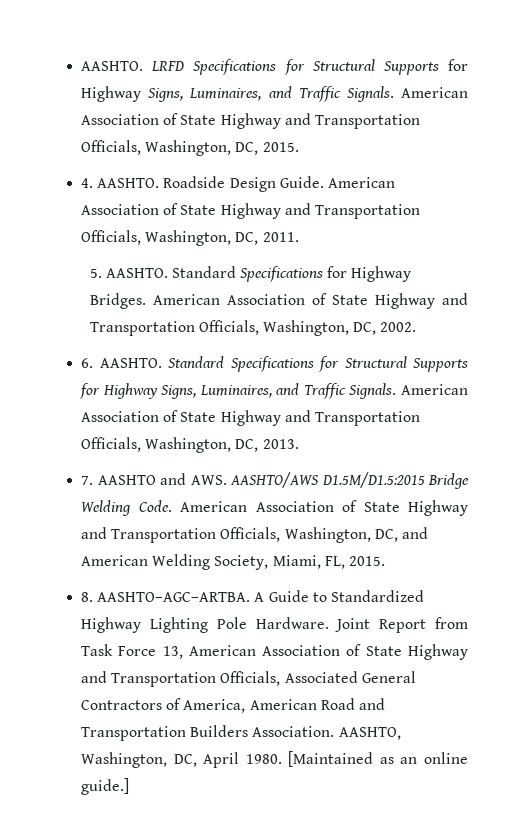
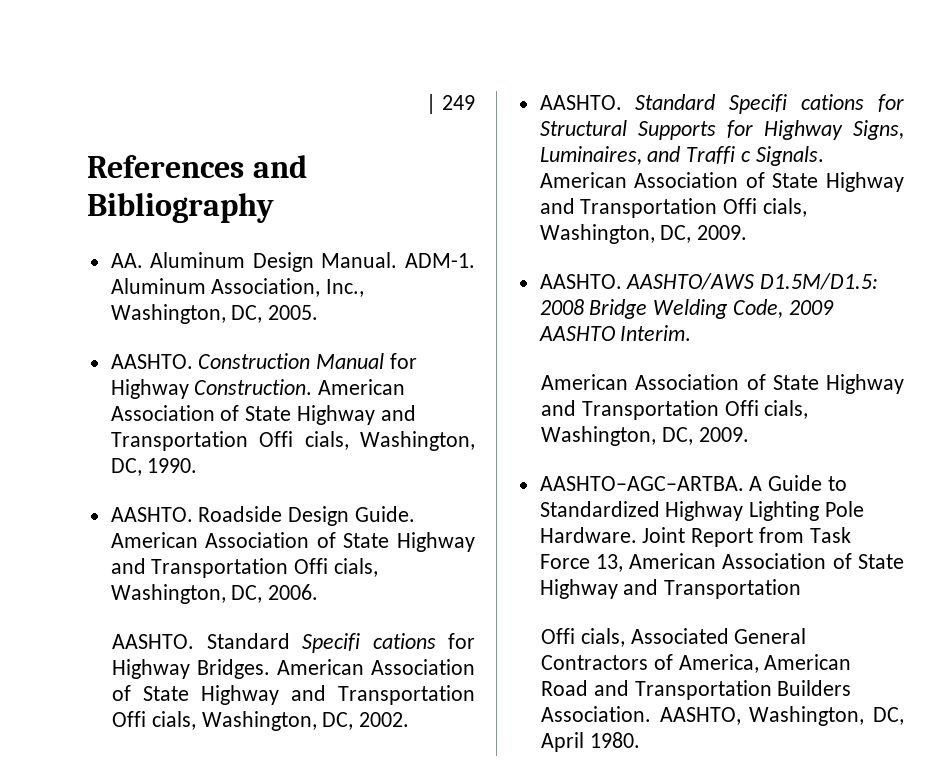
- AASHTO. LRFD Specifications for Structural Supports for Highway Signs, Luminaires, and Traffic Signals. American Association of State Highway and Transportation Officials, Washington, DC, 2015.
- 4. AASHTO.
+ | 249
+ References and Bibliography
+ AA. Aluminum Design Manual. ADM-1. Aluminum Association, Inc., Washington, DC, 2005.
+ AASHTO. Construction Manual for Highway Construction. American Association of State Highway and Transportation Offi cials, Washington, DC, 1990.
+ AASHTO.
- American Association of State Highway and Transportation Officials, Washington, DC, 2011.
- 5. AASHTO. Standard Specifications for Highway Bridges.
+ American Association of State Highway and Transportation Offi cials, Washington, DC, 2006.
+ AASHTO. Standard Specifi cations for Highway Bridges.
- American Association of State Highway and Transportation Officials, Washington, DC, 2002.
+ American Association of State Highway and Transportation Offi cials, Washington, DC, 2002.
- 6. AASHTO. Standard Specifications for Structural Supports for Highway Signs, Luminaires, and Traffic Signals. American Association of State Highway and Transportation Officials, Washington, DC, 2013.
- 7. AASHTO and AWS. AASHTO/AWS D1.5M/D1.5:2015 Bridge Welding Code. American Association of State Highway and Transportation Officials, Washington, DC, and American Welding Society, Miami, FL, 2015.
- 8. AASHTO–AGC–ARTBA.
+ AASHTO. Standard Specifi cations for Structural Supports for Highway Signs, Luminaires, and Traffi c Signals. American Association of State Highway and Transportation Offi cials, Washington, DC, 2009.
+ AASHTO. AASHTO/AWS D1.5M/D1.5: 2008 Bridge Welding Code, 2009 AASHTO Interim.
+ American Association of State Highway and Transportation Offi cials, Washington, DC, 2009.
+ AASHTO–AGC–ARTBA.
- Joint Report from Task Force 13, American Association of State Highway and Transportation Officials, Associated General Contractors of America, American Road and Transportation Builders Association.
+ Joint Report from Task Force 13, American Association of State Highway and Transportation
+ Offi cials, Associated General Contractors of America, American Road and Transportation Builders Association.
- [Maintained as an online guide.]

